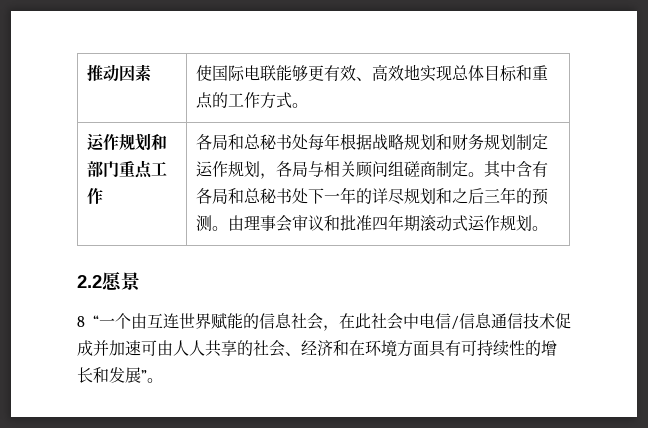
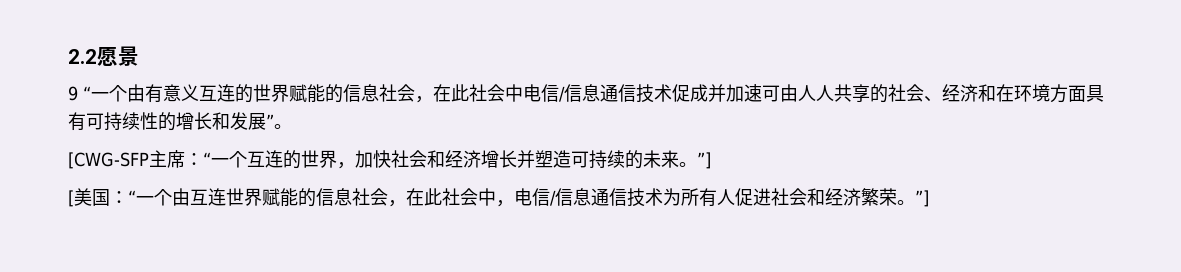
- 推动因素 | 使国际电联能够更有效、高效地实现总体目标和重点的工作方式。
- 运作规划和部门重点工作 | 各局和总秘书处每年根据战略规划和财务规划制定运作规划，各局与相关顾问组磋商制定。其中含有各局和总秘书处下一年的详尽规划和之后三年的预测。由理事会审议和批准四年期滚动式运作规划。
- 8 “一个由互连世界赋能的信息社会，在此社会中电信/信息通信技术促成并加速可由人人共享的社会、经济和在环境方面具有可持续性的增长和发展”。
+ 9 “一个由有意义互连的世界赋能的信息社会，在此社会中电信/信息通信技术促成并加速可由人人共享的社会、经济和在环境方面具有可持续性的增长和发展”。
+ [CWG-SFP主席：“一个互连的世界，加快社会和经济增长并塑造可持续的未来。”]
+ [美国：“一个由互连世界赋能的信息社会，在此社会中，电信/信息通信技术为所有人促进社会和经济繁荣。”]

